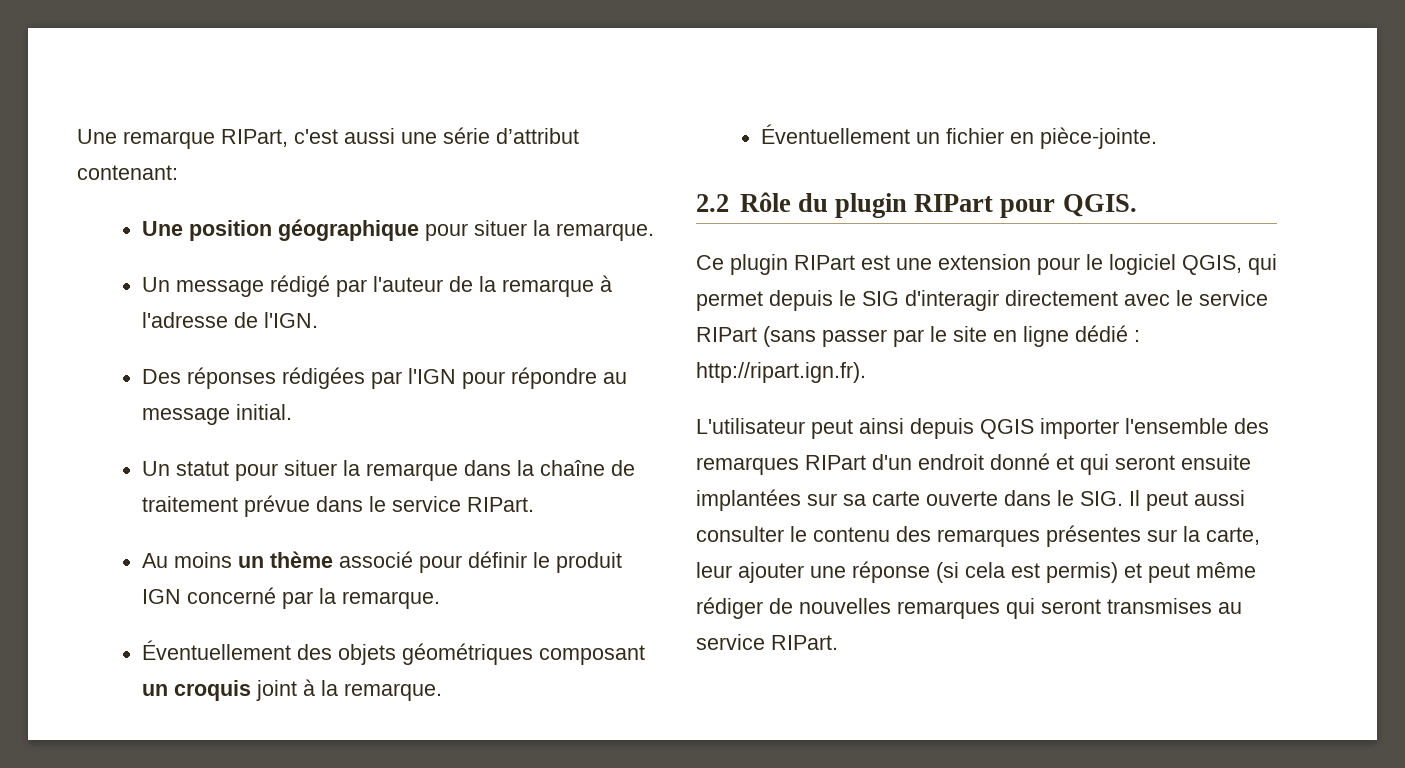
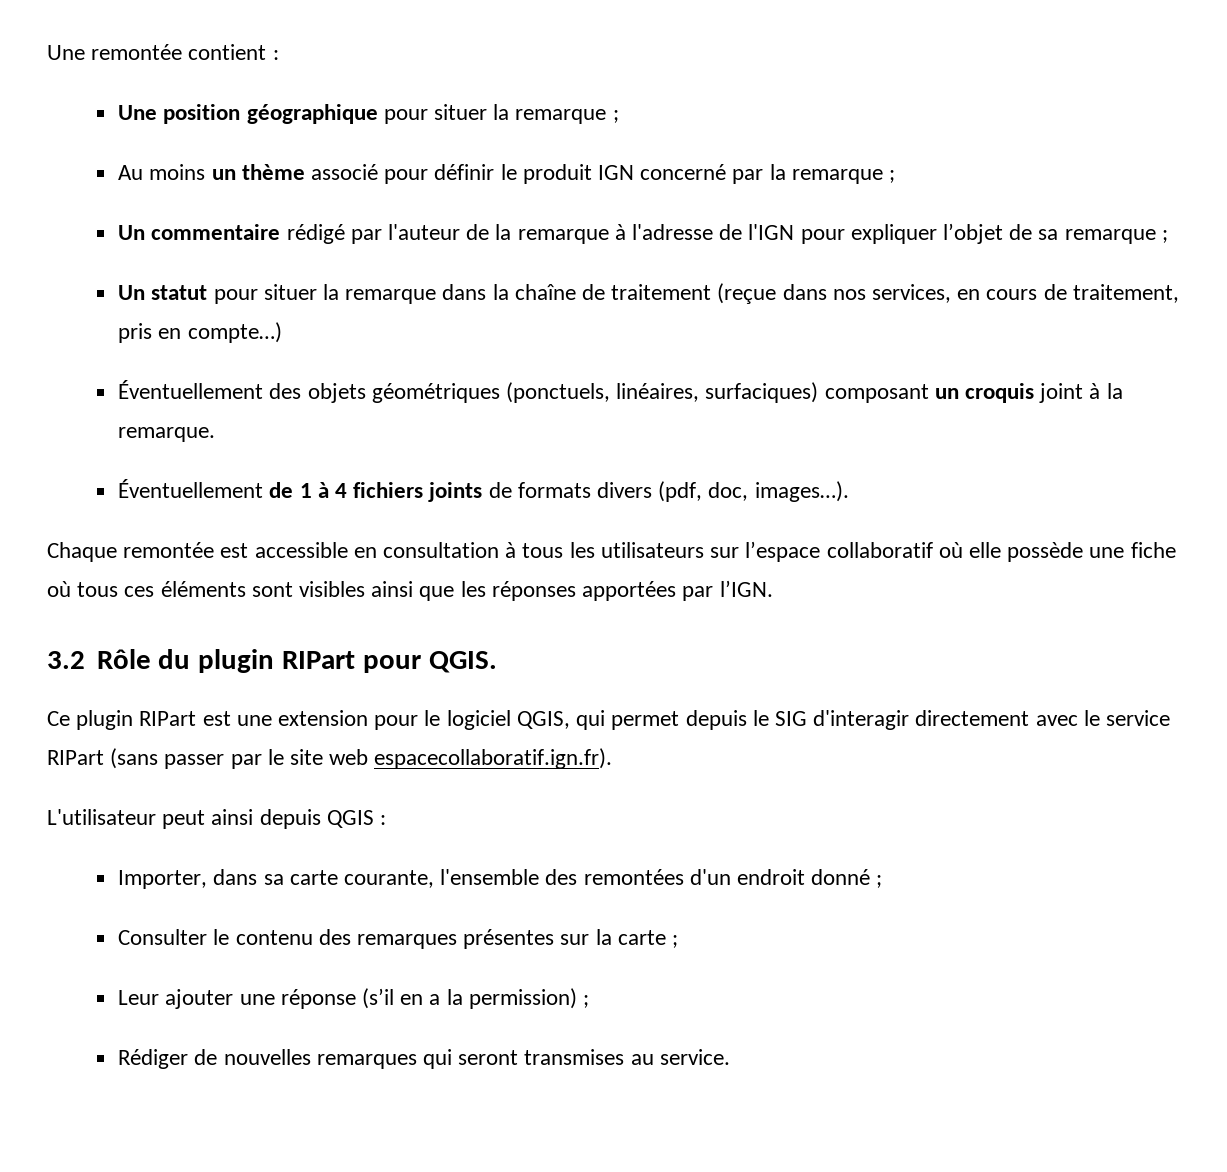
- Une remarque RIPart, c'est aussi une série d’attribut contenant:
+ Une remontée contient :
- Une position géographique pour situer la remarque.
- Un message rédigé par l'auteur de la remarque à l'adresse de l'IGN.
- Des réponses rédigées par l'IGN pour répondre au message initial.
- Un statut pour situer la remarque dans la chaîne de traitement prévue dans le service RIPart.
+ Une position géographique pour situer la remarque ;
- Au moins un thème associé pour définir le produit IGN concerné par la remarque.
+ Au moins un thème associé pour définir le produit IGN concerné par la remarque ;
+ Un commentaire rédigé par l'auteur de la remarque à l'adresse de l'IGN pour expliquer l’objet de sa remarque ;
+ Un statut pour situer la remarque dans la chaîne de traitement (reçue dans nos services, en cours de traitement, pris en compte…)
- Éventuellement des objets géométriques composant un croquis joint à la remarque.
+ Éventuellement des objets géométriques (ponctuels, linéaires, surfaciques) composant un croquis joint à la remarque.
- Éventuellement un fichier en pièce-jointe.
- 2.2 Rôle du plugin RIPart pour QGIS.
+ Éventuellement de 1 à 4 fichiers joints de formats divers (pdf, doc, images…).
+ Chaque remontée est accessible en consultation à tous les utilisateurs sur l’espace collaboratif où elle possède une fiche où tous ces éléments sont visibles ainsi que les réponses apportées par l’IGN.
+ 3.2 Rôle du plugin RIPart pour QGIS.
- Ce plugin RIPart est une extension pour le logiciel QGIS, qui permet depuis le SIG d'interagir directement avec le service RIPart (sans passer par le site en ligne dédié : http://ripart.ign.fr).
+ Ce plugin RIPart est une extension pour le logiciel QGIS, qui permet depuis le SIG d'interagir directement avec le service RIPart (sans passer par le site web espacecollaboratif.ign.fr).
- L'utilisateur peut ainsi depuis QGIS importer l'ensemble des remarques RIPart d'un endroit donné et qui seront ensuite implantées sur sa carte ouverte dans le SIG. Il peut aussi consulter le contenu des remarques présentes sur la carte, leur ajouter une réponse (si cela est permis) et peut même rédiger de nouvelles remarques qui seront transmises au service RIPart.
+ L'utilisateur peut ainsi depuis QGIS :
+ Importer, dans sa carte courante, l'ensemble des remontées d'un endroit donné ;
+ Consulter le contenu des remarques présentes sur la carte ;
+ Leur ajouter une réponse (s’il en a la permission) ;
+ Rédiger de nouvelles remarques qui seront transmises au service.

